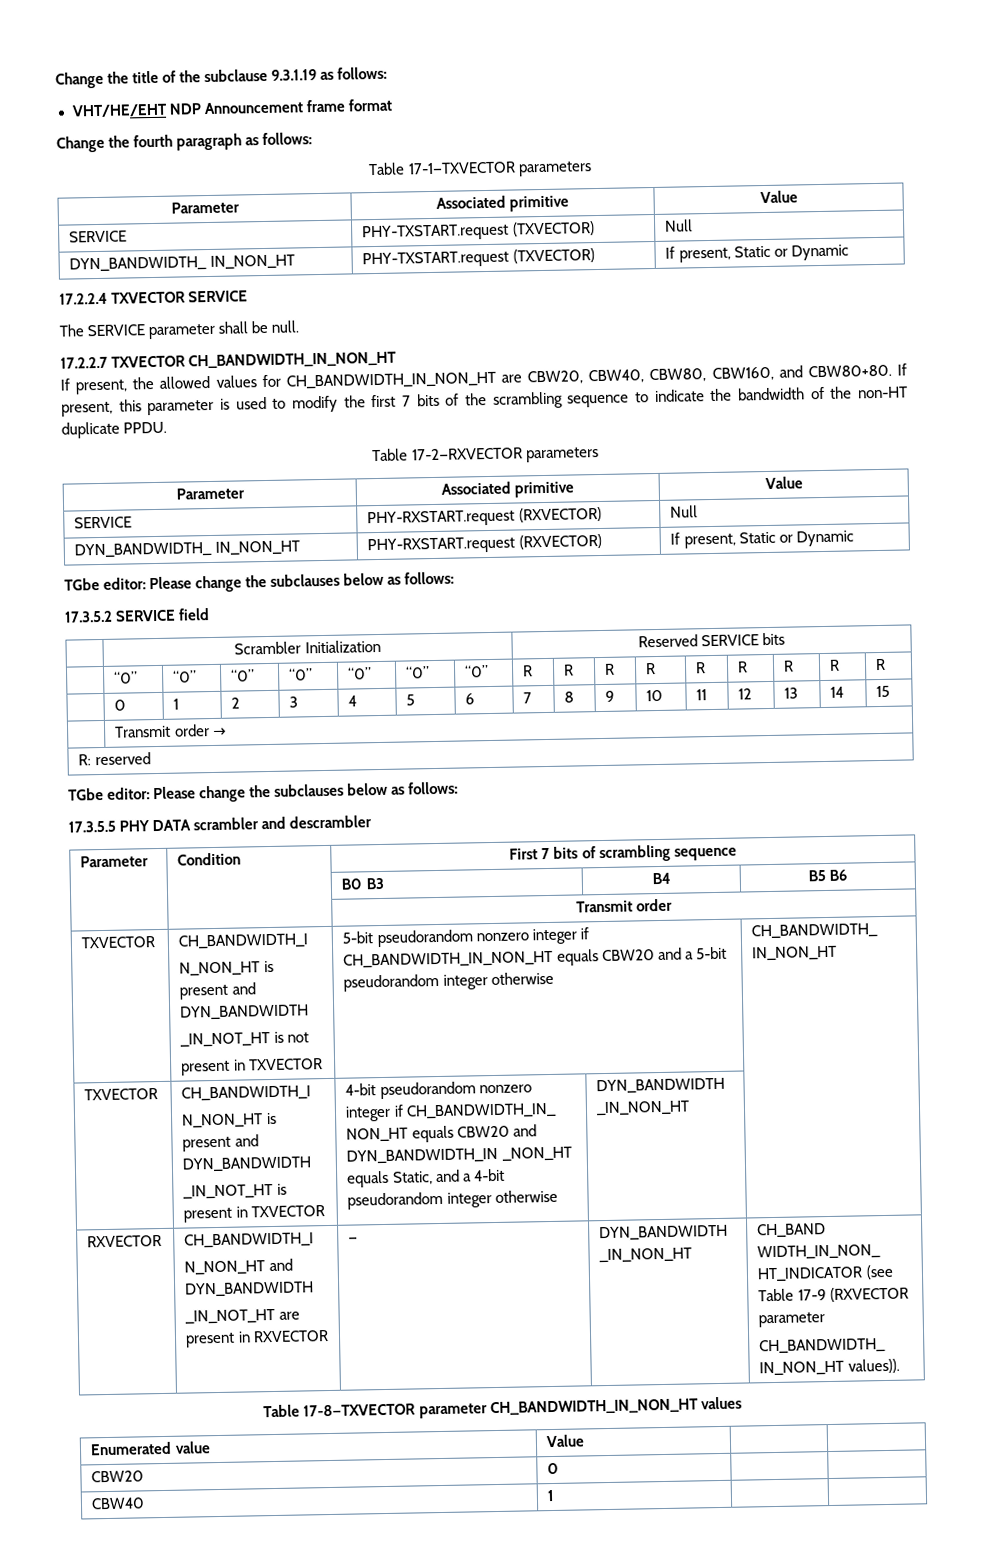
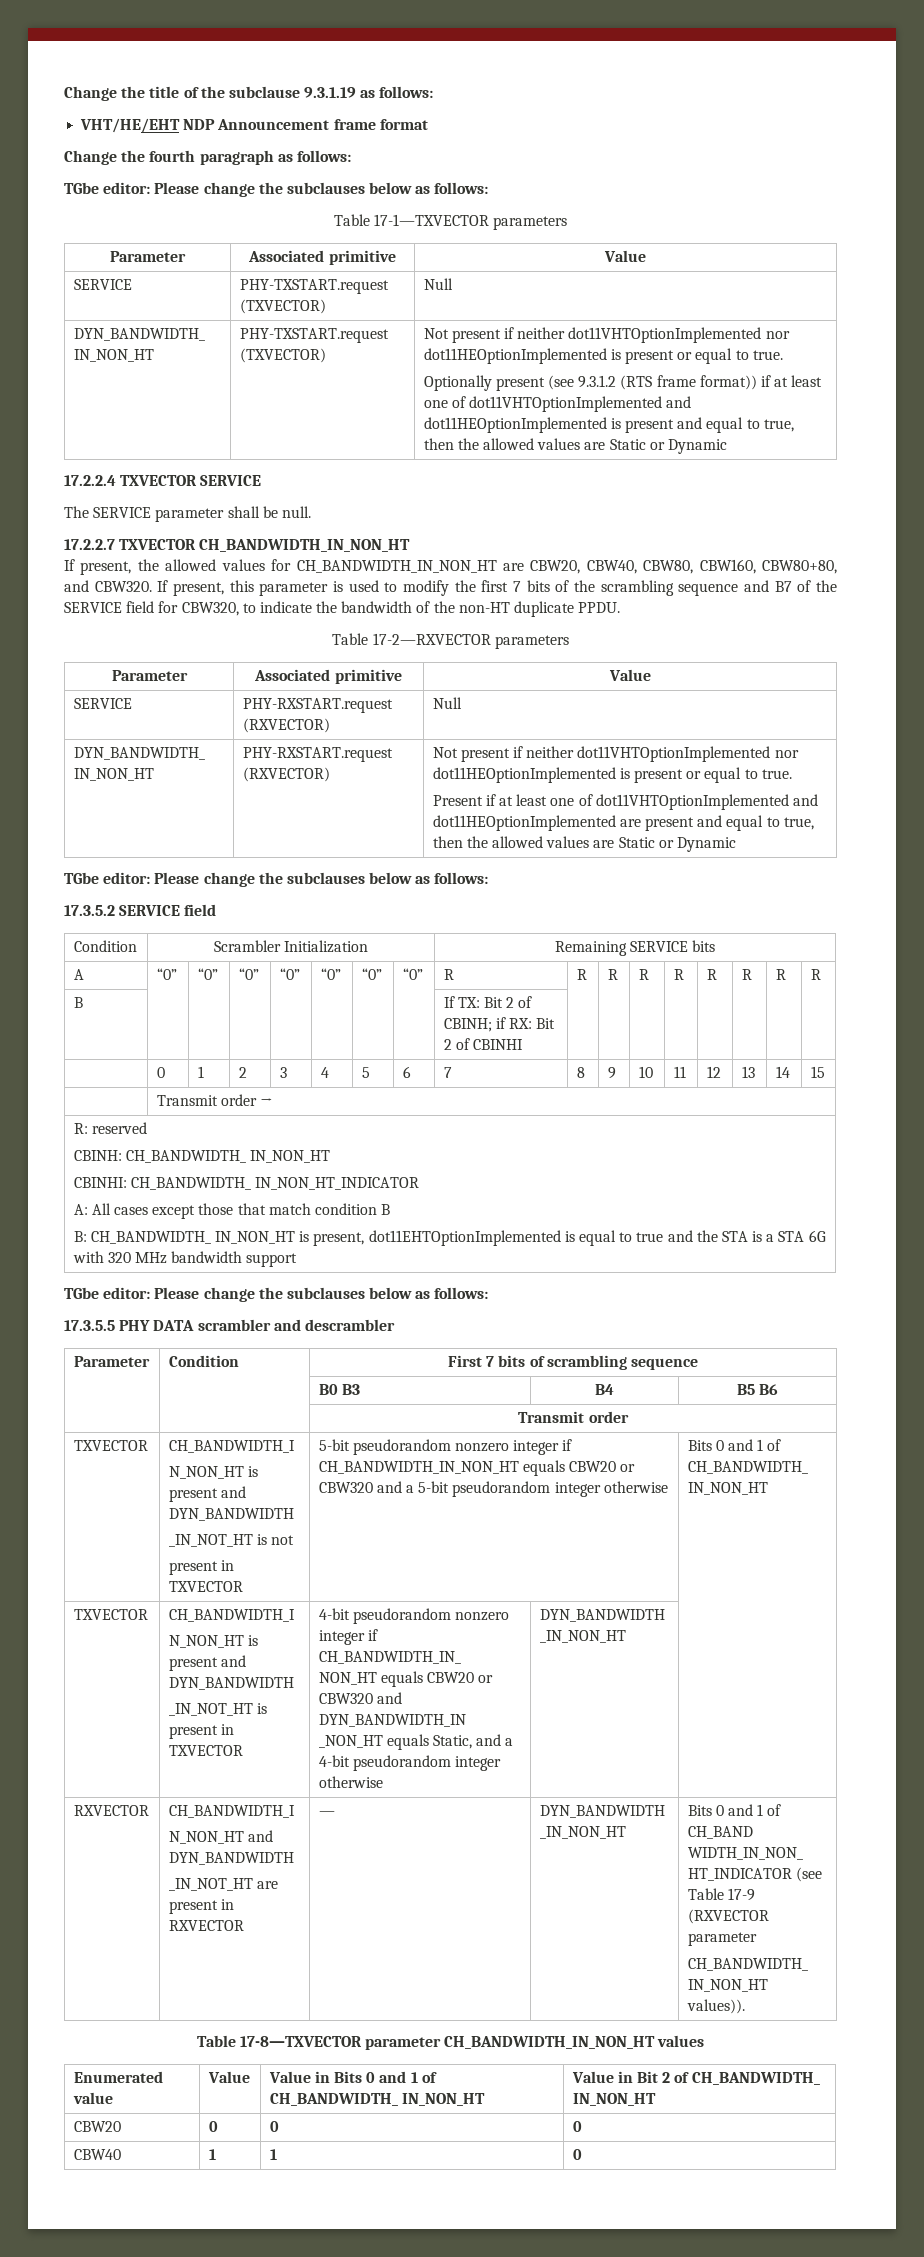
  Change the fourth paragraph as follows:
+ TGbe editor: Please change the subclauses below as follows:
- PHY-TXSTART.request (TXVECTOR) | If present, Static or Dynamic
+ PHY-TXSTART.request (TXVECTOR) | Not present if neither dot11VHTOptionImplemented nor dot11HEOptionImplemented is present or equal to true.
+ Optionally present (see 9.3.1.2 (RTS frame format)) if at least one of dot11VHTOptionImplemented and dot11HEOptionImplemented is present and equal to true, then the allowed values are Static or Dynamic
- If present, the allowed values for CH_BANDWIDTH_IN_NON_HT are CBW20, CBW40, CBW80, CBW160, and CBW80+80.
+ If present, the allowed values for CH_BANDWIDTH_IN_NON_HT are CBW20, CBW40, CBW80, CBW160, CBW80+80, and CBW320.
- If present, this parameter is used to modify the first 7 bits of the scrambling sequence to indicate the bandwidth of the non-HT duplicate PPDU.
+ If present, this parameter is used to modify the first 7 bits of the scrambling sequence and B7 of the SERVICE field for CBW320, to indicate the bandwidth of the non-HT duplicate PPDU.
- DYN_BANDWIDTH_ IN_NON_HT | PHY-RXSTART.request (RXVECTOR) | If present, Static or Dynamic
+ DYN_BANDWIDTH_ IN_NON_HT | PHY-RXSTART.request (RXVECTOR) | Not present if neither dot11VHTOptionImplemented nor dot11HEOptionImplemented is present or equal to true.
+ Present if at least one of dot11VHTOptionImplemented and dot11HEOptionImplemented are present and equal to true, then the allowed values are Static or Dynamic
- | Scrambler Initialization | Reserved SERVICE bits
+ Condition | Scrambler Initialization | Remaining SERVICE bits
- | “0” | “0” | “0” | “0” | “0” | “0” | “0” | R | R | R | R | R | R | R | R | R
+ A | “0” | “0” | “0” | “0” | “0” | “0” | “0” | R | R | R | R | R | R | R | R | R
+ B | | | | | | | | If TX: Bit 2 of CBINH; if RX: Bit 2 of CBINHI | | | | | | | |
  R: reserved
+ CBINH: CH_BANDWIDTH_ IN_NON_HT
+ CBINHI: CH_BANDWIDTH_ IN_NON_HT_INDICATOR
+ A: All cases except those that match condition B
+ B: CH_BANDWIDTH_ IN_NON_HT is present, dot11EHTOptionImplemented is equal to true and the STA is a STA 6G with 320 MHz bandwidth support
  | | Transmit order
  TXVECTOR | CH_BANDWIDTH_I
  N_NON_HT is present and DYN_BANDWIDTH
  _IN_NOT_HT is not
- present in TXVECTOR | 5-bit pseudorandom nonzero integer if CH_BANDWIDTH_IN_NON_HT equals CBW20 and a 5-bit pseudorandom integer otherwise | CH_BANDWIDTH_ IN_NON_HT
+ present in TXVECTOR | 5-bit pseudorandom nonzero integer if CH_BANDWIDTH_IN_NON_HT equals CBW20 or CBW320 and a 5-bit pseudorandom integer otherwise | Bits 0 and 1 of CH_BANDWIDTH_ IN_NON_HT
  TXVECTOR | CH_BANDWIDTH_I
  N_NON_HT is present and DYN_BANDWIDTH
- _IN_NOT_HT is present in TXVECTOR | 4-bit pseudorandom nonzero integer if CH_BANDWIDTH_IN_ NON_HT equals CBW20 and DYN_BANDWIDTH_IN _NON_HT equals Static, and a 4-bit pseudorandom integer otherwise | DYN_BANDWIDTH _IN_NON_HT |
+ _IN_NOT_HT is present in TXVECTOR | 4-bit pseudorandom nonzero integer if CH_BANDWIDTH_IN_ NON_HT equals CBW20 or CBW320 and DYN_BANDWIDTH_IN _NON_HT equals Static, and a 4-bit pseudorandom integer otherwise | DYN_BANDWIDTH _IN_NON_HT |
  RXVECTOR | CH_BANDWIDTH_I
  N_NON_HT and DYN_BANDWIDTH
- _IN_NOT_HT are present in RXVECTOR | — | DYN_BANDWIDTH _IN_NON_HT | CH_BAND WIDTH_IN_NON_ HT_INDICATOR (see Table 17-9 (RXVECTOR parameter
+ _IN_NOT_HT are present in RXVECTOR | — | DYN_BANDWIDTH _IN_NON_HT | Bits 0 and 1 of CH_BAND WIDTH_IN_NON_ HT_INDICATOR (see Table 17-9 (RXVECTOR parameter
- Enumerated value | Value | |
+ Enumerated value | Value | Value in Bits 0 and 1 of CH_BANDWIDTH_ IN_NON_HT | Value in Bit 2 of CH_BANDWIDTH_ IN_NON_HT
- CBW20 | 0 | |
+ CBW20 | 0 | 0 | 0
- CBW40 | 1 | |
+ CBW40 | 1 | 1 | 0

